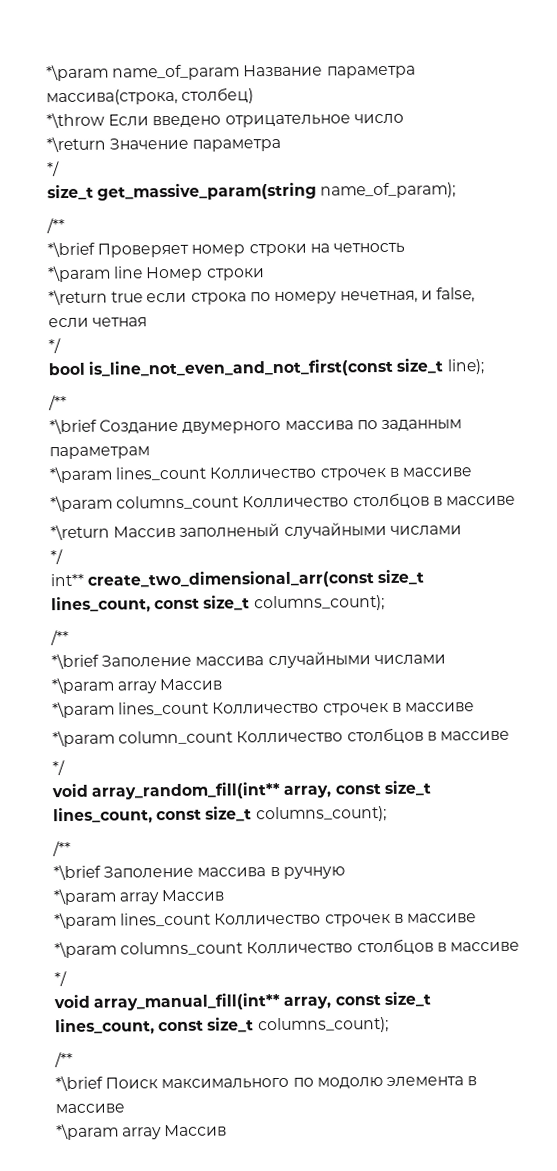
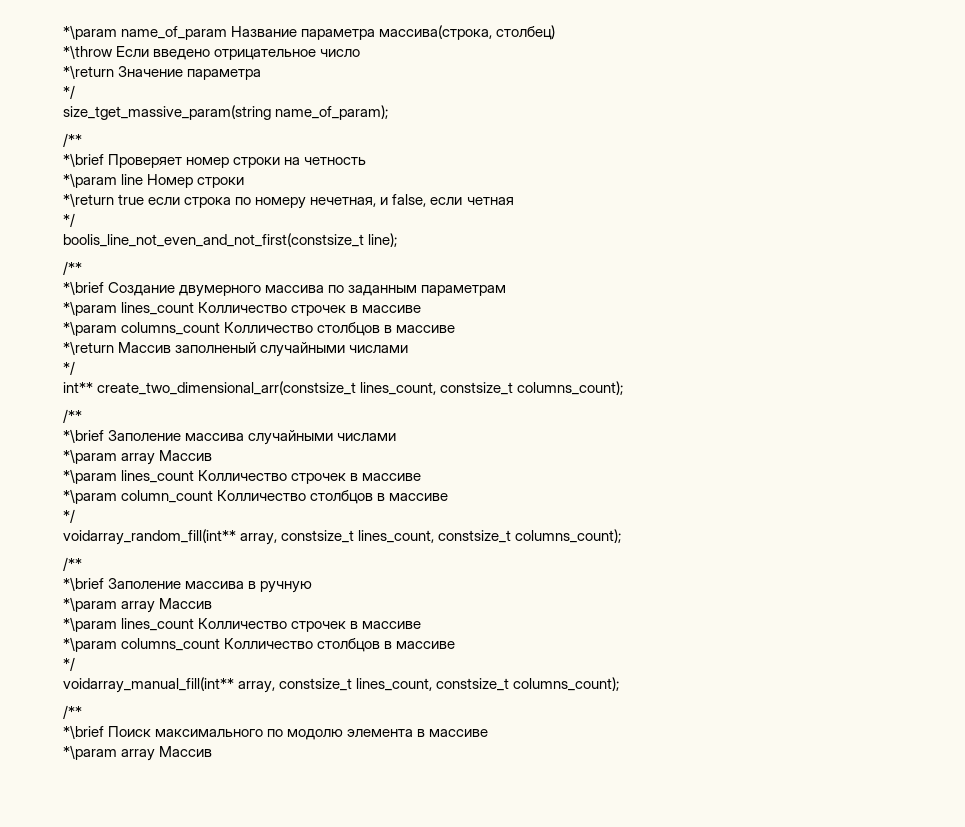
- size_t get_massive_param(string name_of_param);
+ size_tget_massive_param(string name_of_param);
- bool is_line_not_even_and_not_first(const size_t line);
+ boolis_line_not_even_and_not_first(constsize_t line);
- int** create_two_dimensional_arr(const size_t lines_count, const size_t columns_count);
+ int** create_two_dimensional_arr(constsize_t lines_count, constsize_t columns_count);
- void array_random_fill(int** array, const size_t lines_count, const size_t columns_count);
+ voidarray_random_fill(int** array, constsize_t lines_count, constsize_t columns_count);
- void array_manual_fill(int** array, const size_t lines_count, const size_t columns_count);
+ voidarray_manual_fill(int** array, constsize_t lines_count, constsize_t columns_count);

